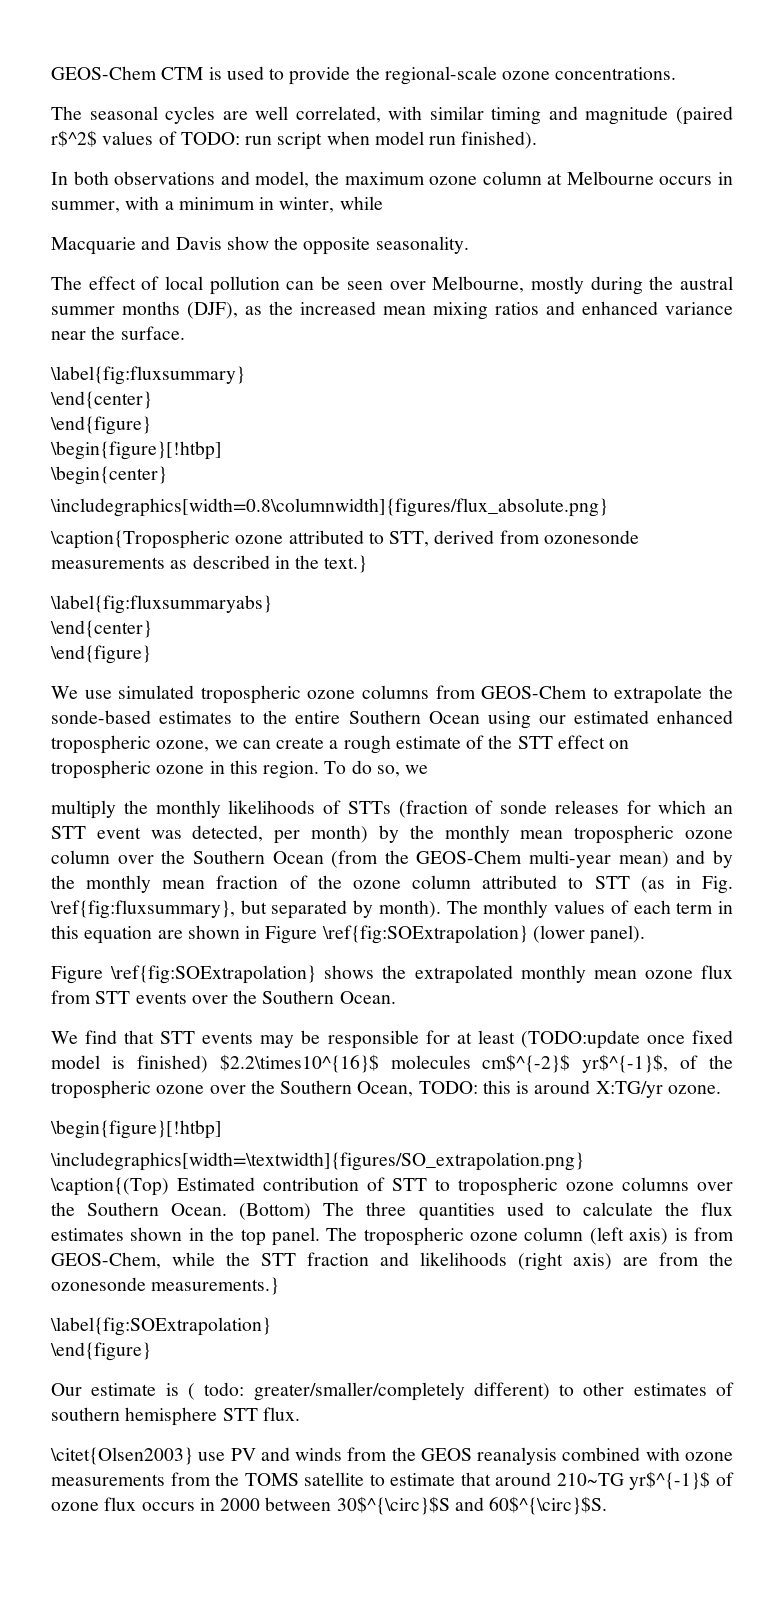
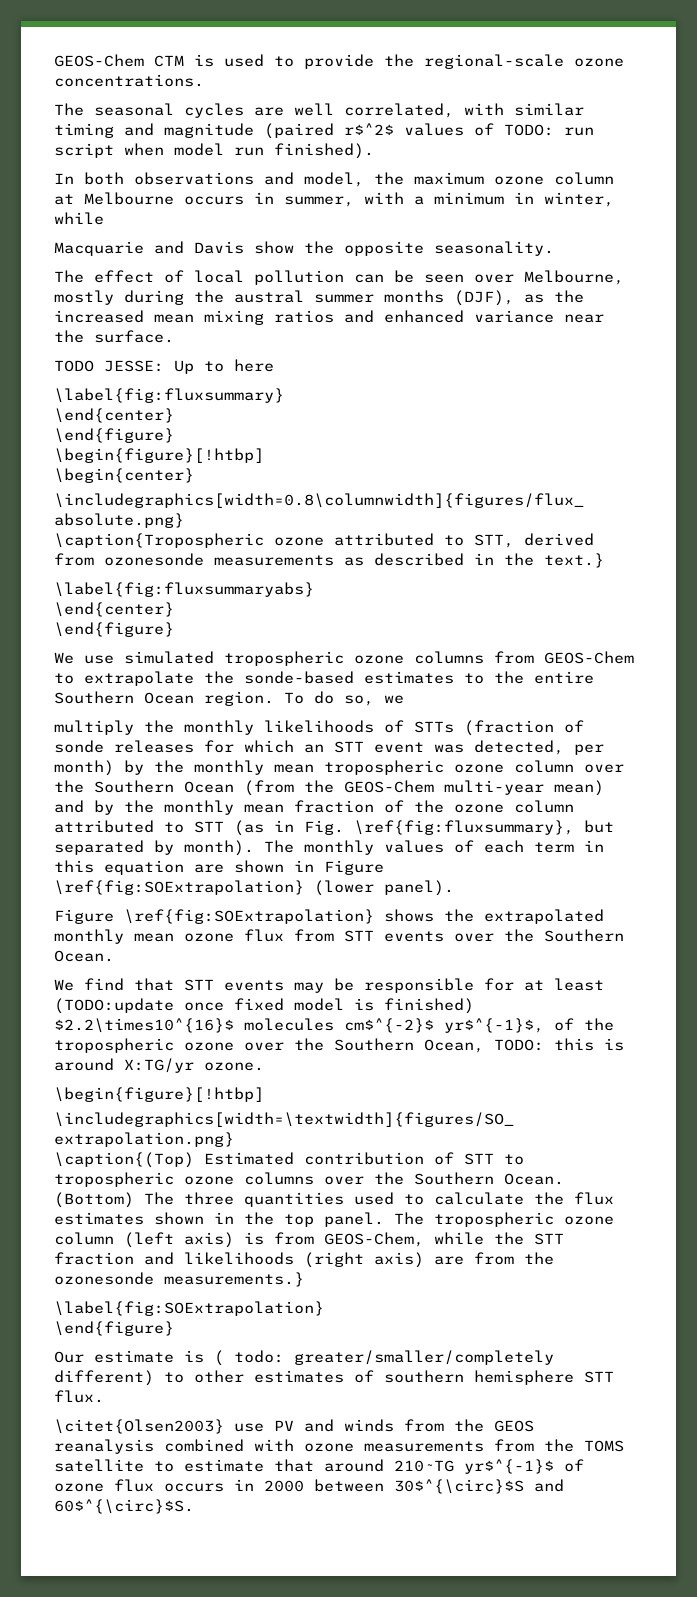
+ TODO JESSE: Up to here
- We use simulated tropospheric ozone columns from GEOS-Chem to extrapolate the sonde-based estimates to the entire Southern Ocean using our estimated enhanced tropospheric ozone, we can create a rough estimate of the STT effect on tropospheric ozone in this region.
+ We use simulated tropospheric ozone columns from GEOS-Chem to extrapolate the sonde-based estimates to the entire Southern Ocean region.

